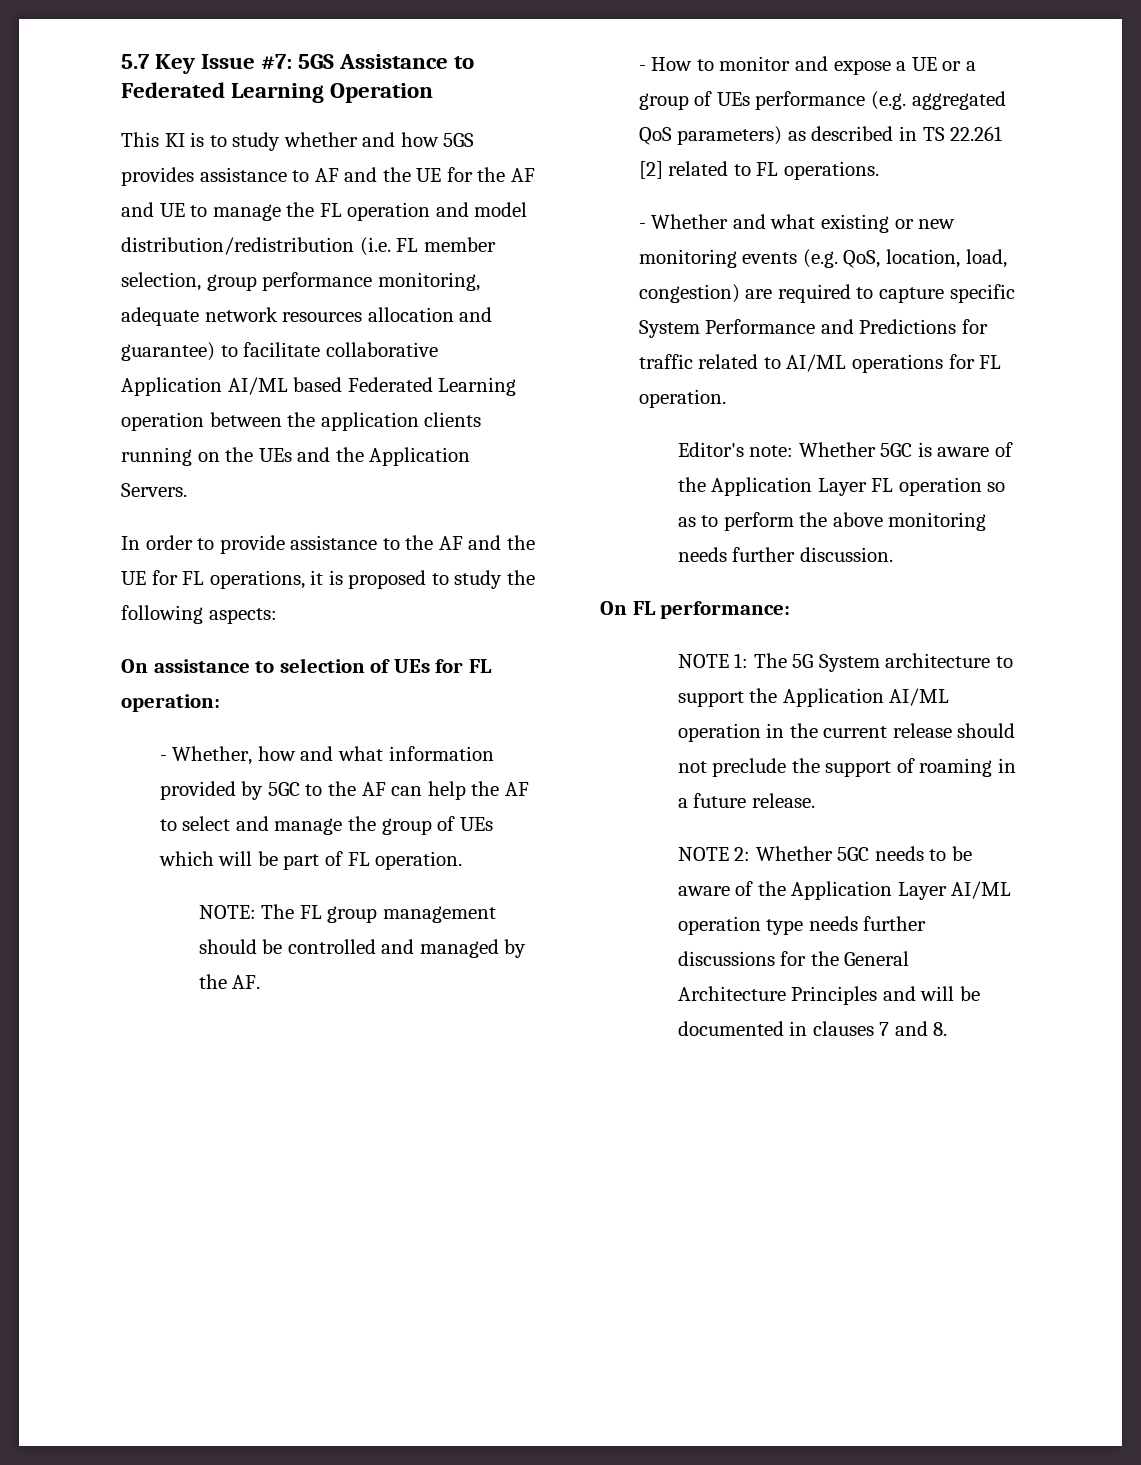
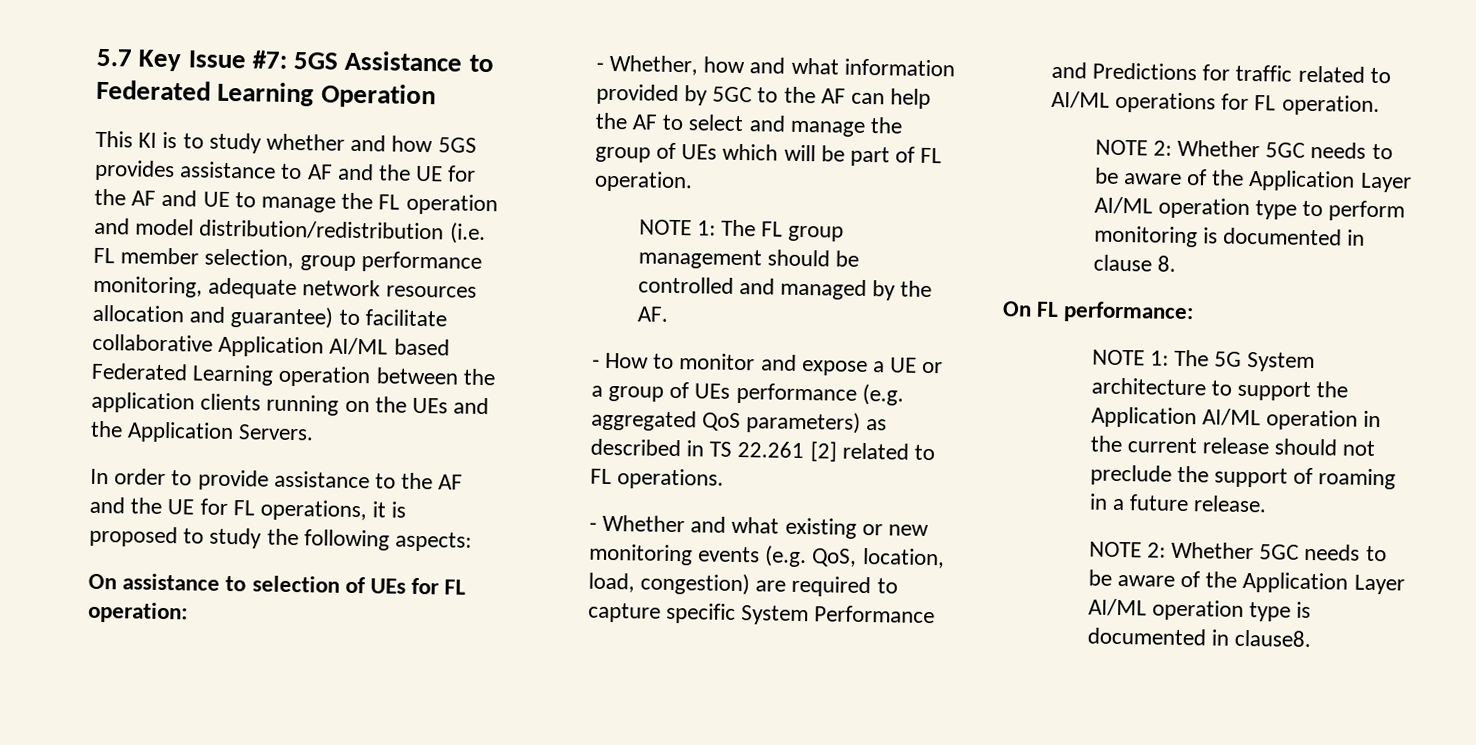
- NOTE: The FL group management should be controlled and managed by the AF.
+ NOTE 1: The FL group management should be controlled and managed by the AF.
- Editor's note: Whether 5GC is aware of the Application Layer FL operation so as to perform the above monitoring needs further discussion.
+ NOTE 2: Whether 5GC needs to be aware of the Application Layer AI/ML operation type to perform monitoring is documented in clause 8.
- NOTE 2: Whether 5GC needs to be aware of the Application Layer AI/ML operation type needs further discussions for the General Architecture Principles and will be documented in clauses 7 and 8.
+ NOTE 2: Whether 5GC needs to be aware of the Application Layer AI/ML operation type is documented in clause8.

